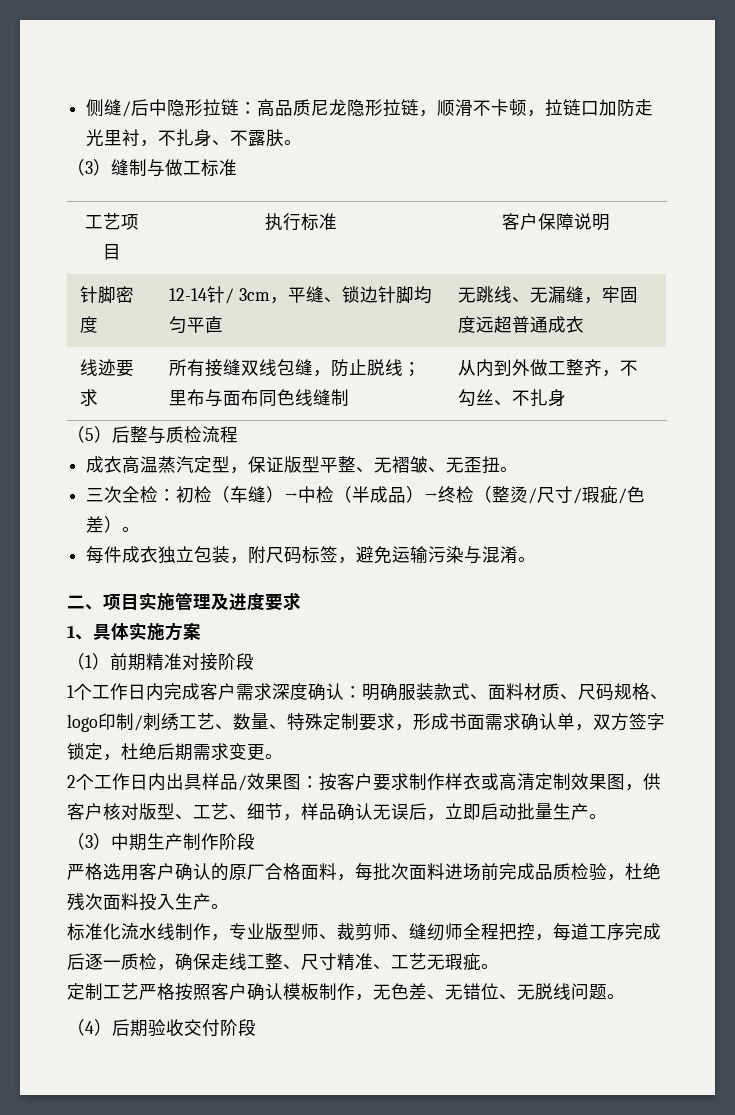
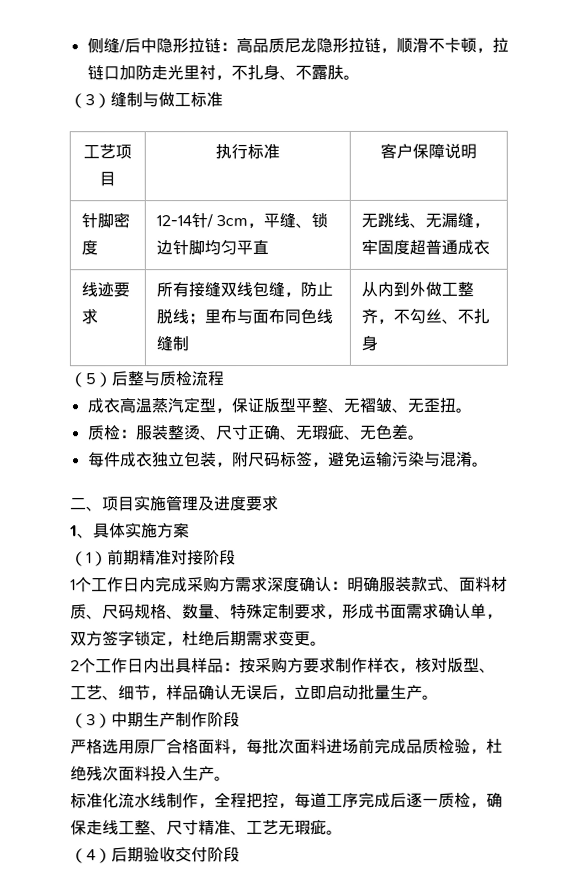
- 针脚密度 | 12-14针/ 3cm，平缝、锁边针脚均匀平直 | 无跳线、无漏缝，牢固度远超普通成衣
+ 针脚密度 | 12-14针/ 3cm，平缝、锁边针脚均匀平直 | 无跳线、无漏缝，牢固度超普通成衣
- 三次全检：初检（车缝）→中检（半成品）→终检（整烫/尺寸/瑕疵/色差）。
+ 质检：服装整烫、尺寸正确、无瑕疵、无色差。
- 1个工作日内完成客户需求深度确认：明确服装款式、面料材质、尺码规格、logo印制/刺绣工艺、数量、特殊定制要求，形成书面需求确认单，双方签字锁定，杜绝后期需求变更。
+ 1个工作日内完成采购方需求深度确认：明确服装款式、面料材质、尺码规格、数量、特殊定制要求，形成书面需求确认单，双方签字锁定，杜绝后期需求变更。
- 2个工作日内出具样品/效果图：按客户要求制作样衣或高清定制效果图，供客户核对版型、工艺、细节，样品确认无误后，立即启动批量生产。
+ 2个工作日内出具样品：按采购方要求制作样衣，核对版型、工艺、细节，样品确认无误后，立即启动批量生产。
- 严格选用客户确认的原厂合格面料，每批次面料进场前完成品质检验，杜绝残次面料投入生产。
+ 严格选用原厂合格面料，每批次面料进场前完成品质检验，杜绝残次面料投入生产。
- 标准化流水线制作，专业版型师、裁剪师、缝纫师全程把控，每道工序完成后逐一质检，确保走线工整、尺寸精准、工艺无瑕疵。
+ 标准化流水线制作，全程把控，每道工序完成后逐一质检，确保走线工整、尺寸精准、工艺无瑕疵。
- 定制工艺严格按照客户确认模板制作，无色差、无错位、无脱线问题。

